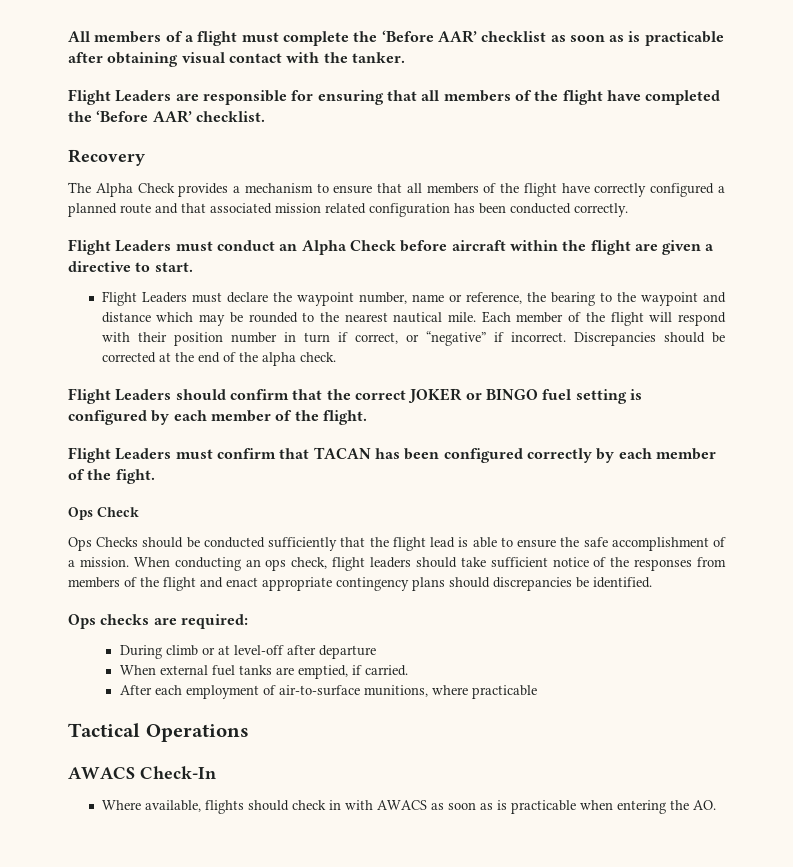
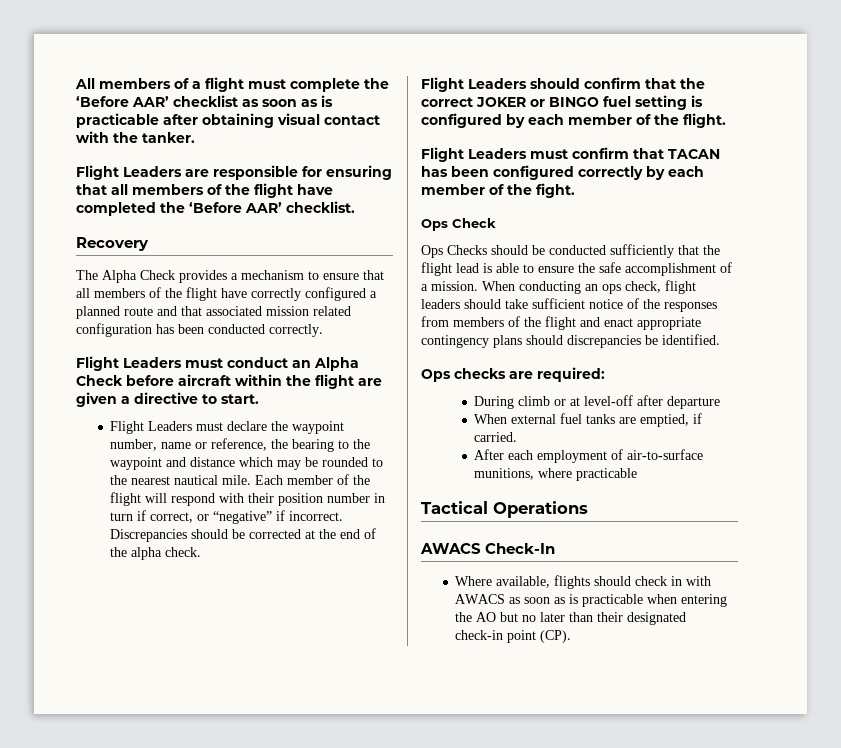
- Where available, flights should check in with AWACS as soon as is practicable when entering the AO.
+ Where available, flights should check in with AWACS as soon as is practicable when entering the AO but no later than their designated check-in point (CP).

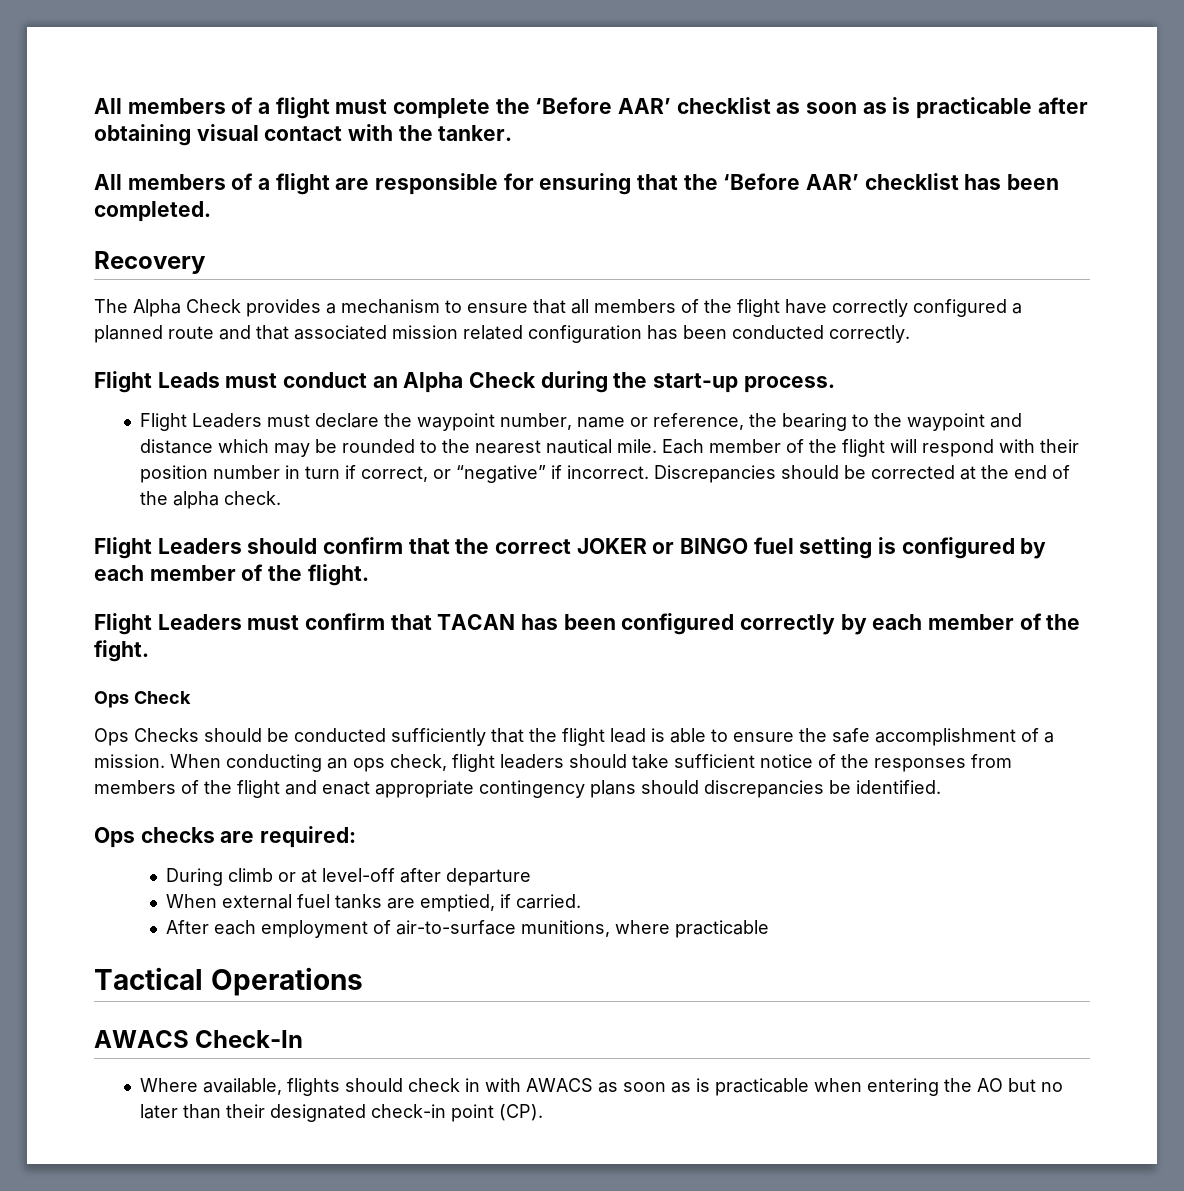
- Flight Leaders are responsible for ensuring that all members of the flight have completed the ‘Before AAR’ checklist.
+ All members of a flight are responsible for ensuring that the ‘Before AAR’ checklist has been completed.
- Flight Leaders must conduct an Alpha Check before aircraft within the flight are given a directive to start.
+ Flight Leads must conduct an Alpha Check during the start-up process.

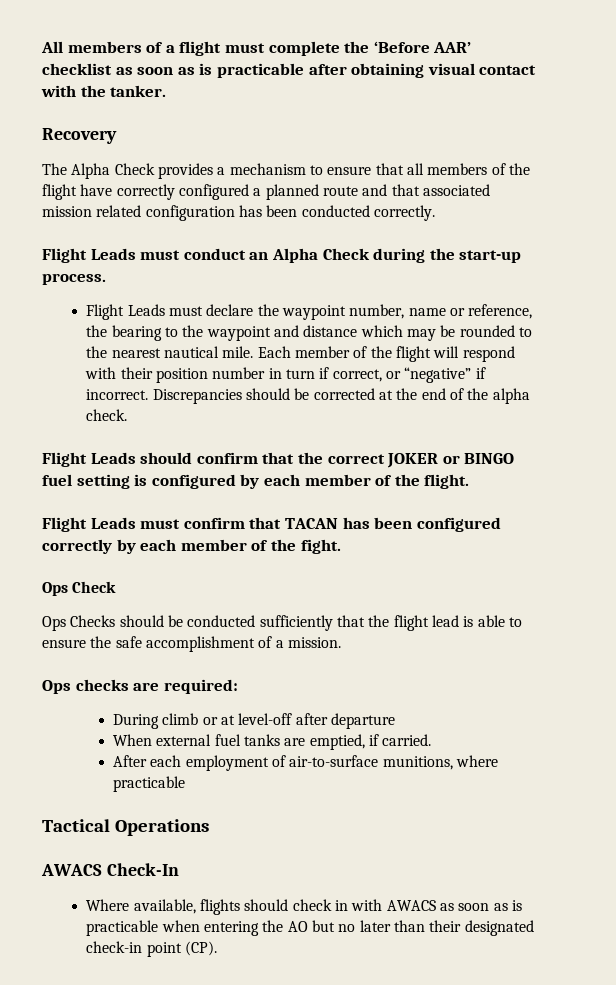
- All members of a flight are responsible for ensuring that the ‘Before AAR’ checklist has been completed.
- Flight Leaders must declare the waypoint number, name or reference, the bearing to the waypoint and distance which may be rounded to the nearest nautical mile.
+ Flight Leads must declare the waypoint number, name or reference, the bearing to the waypoint and distance which may be rounded to the nearest nautical mile.
- Flight Leaders should confirm that the correct JOKER or BINGO fuel setting is configured by each member of the flight.
+ Flight Leads should confirm that the correct JOKER or BINGO fuel setting is configured by each member of the flight.
- Flight Leaders must confirm that TACAN has been configured correctly by each member of the fight.
+ Flight Leads must confirm that TACAN has been configured correctly by each member of the fight.
- When conducting an ops check, flight leaders should take sufficient notice of the responses from members of the flight and enact appropriate contingency plans should discrepancies be identified.

